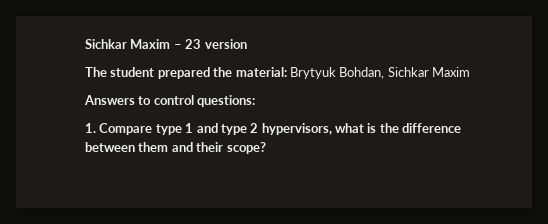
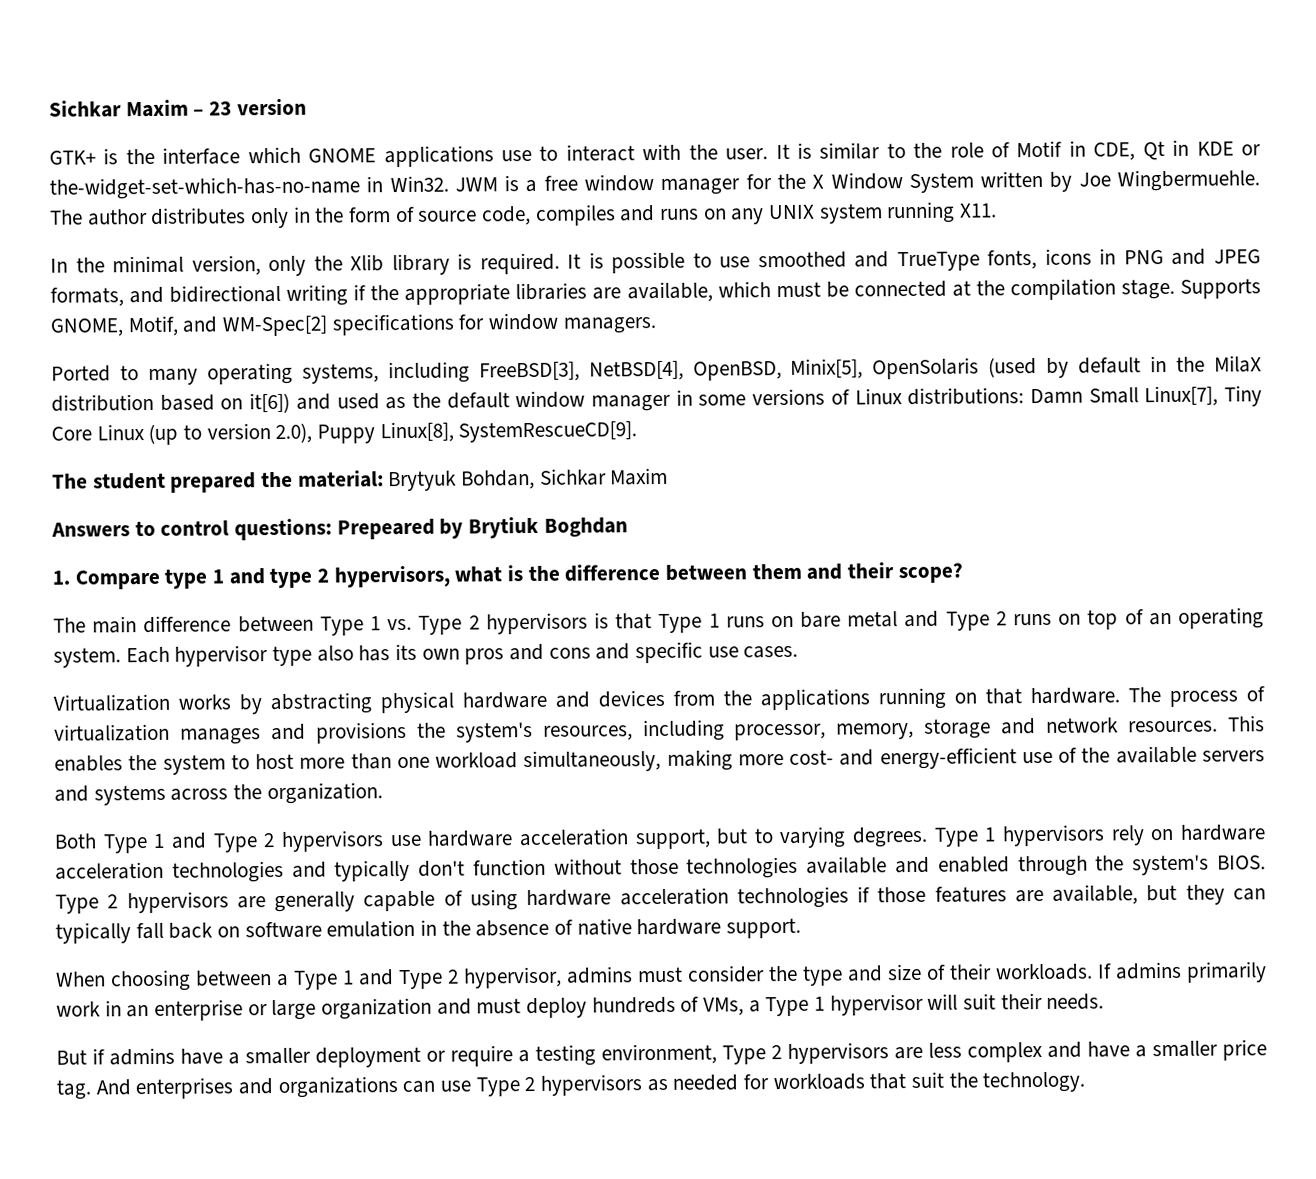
+ GTK+ is the interface which GNOME applications use to interact with the user. It is similar to the role of Motif in CDE, Qt in KDE or the-widget-set-which-has-no-name in Win32. JWM is a free window manager for the X Window System written by Joe Wingbermuehle. The author distributes only in the form of source code, compiles and runs on any UNIX system running X11.
+ In the minimal version, only the Xlib library is required. It is possible to use smoothed and TrueType fonts, icons in PNG and JPEG formats, and bidirectional writing if the appropriate libraries are available, which must be connected at the compilation stage. Supports GNOME, Motif, and WM-Spec[2] specifications for window managers.
+ Ported to many operating systems, including FreeBSD[3], NetBSD[4], OpenBSD, Minix[5], OpenSolaris (used by default in the MilaX distribution based on it[6]) and used as the default window manager in some versions of Linux distributions: Damn Small Linux[7], Tiny Core Linux (up to version 2.0), Puppy Linux[8], SystemRescueCD[9].
- Answers to control questions:
+ Answers to control questions: Prepeared by Brytiuk Boghdan
+ The main difference between Type 1 vs. Type 2 hypervisors is that Type 1 runs on bare metal and Type 2 runs on top of an operating system. Each hypervisor type also has its own pros and cons and specific use cases.
+ Virtualization works by abstracting physical hardware and devices from the applications running on that hardware. The process of virtualization manages and provisions the system's resources, including processor, memory, storage and network resources. This enables the system to host more than one workload simultaneously, making more cost- and energy-efficient use of the available servers and systems across the organization.
+ Both Type 1 and Type 2 hypervisors use hardware acceleration support, but to varying degrees. Type 1 hypervisors rely on hardware acceleration technologies and typically don't function without those technologies available and enabled through the system's BIOS. Type 2 hypervisors are generally capable of using hardware acceleration technologies if those features are available, but they can typically fall back on software emulation in the absence of native hardware support.
+ When choosing between a Type 1 and Type 2 hypervisor, admins must consider the type and size of their workloads. If admins primarily work in an enterprise or large organization and must deploy hundreds of VMs, a Type 1 hypervisor will suit their needs.
+ But if admins have a smaller deployment or require a testing environment, Type 2 hypervisors are less complex and have a smaller price tag. And enterprises and organizations can use Type 2 hypervisors as needed for workloads that suit the technology.

